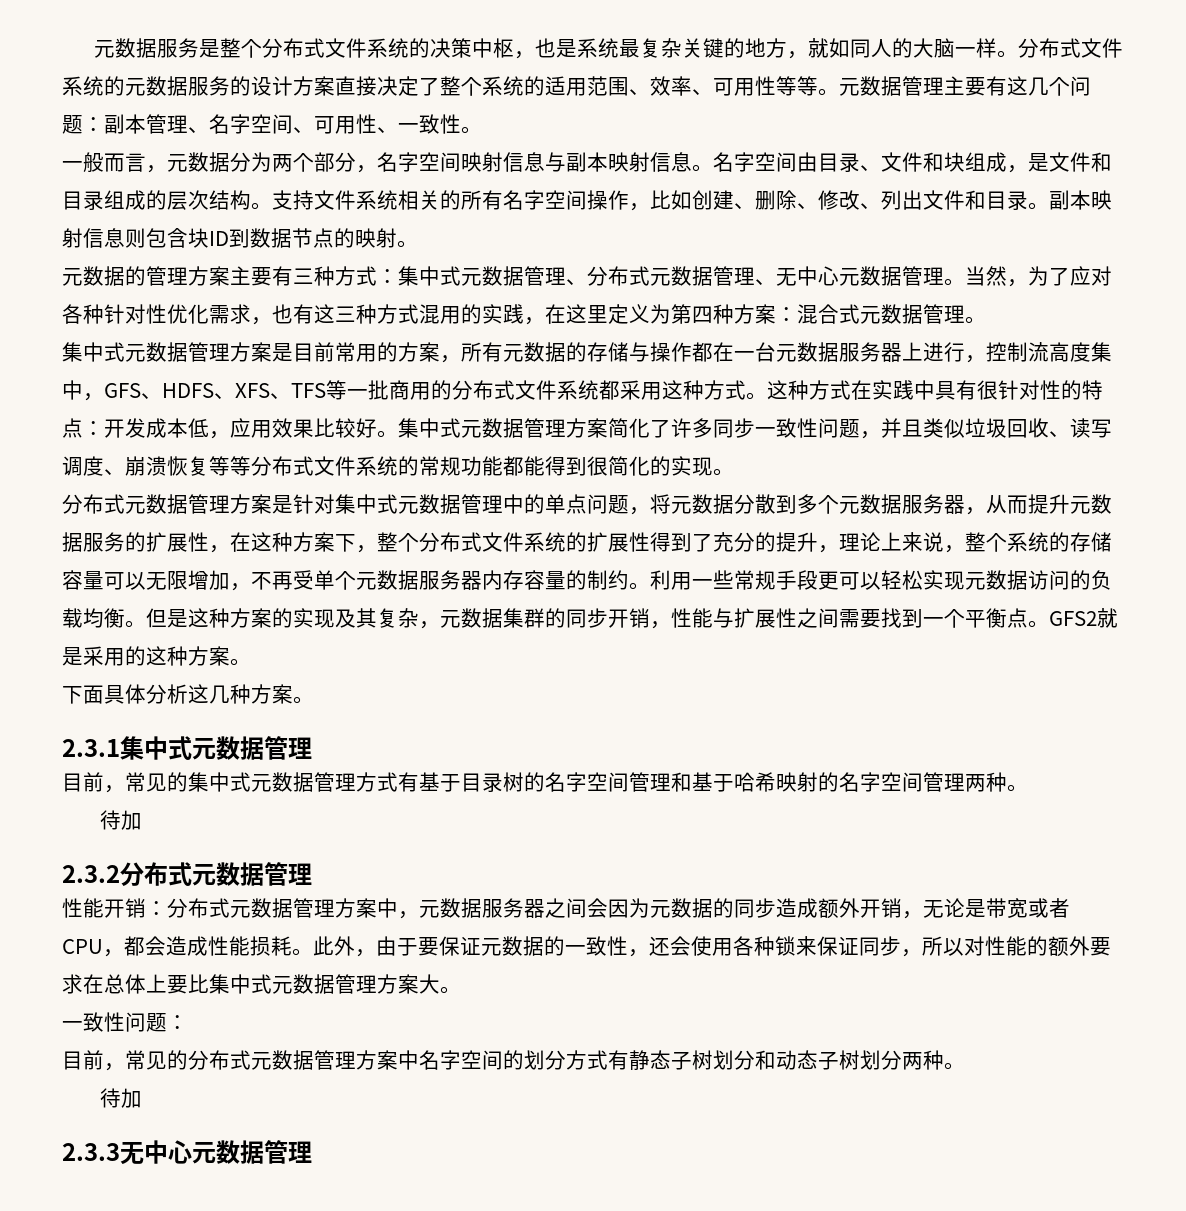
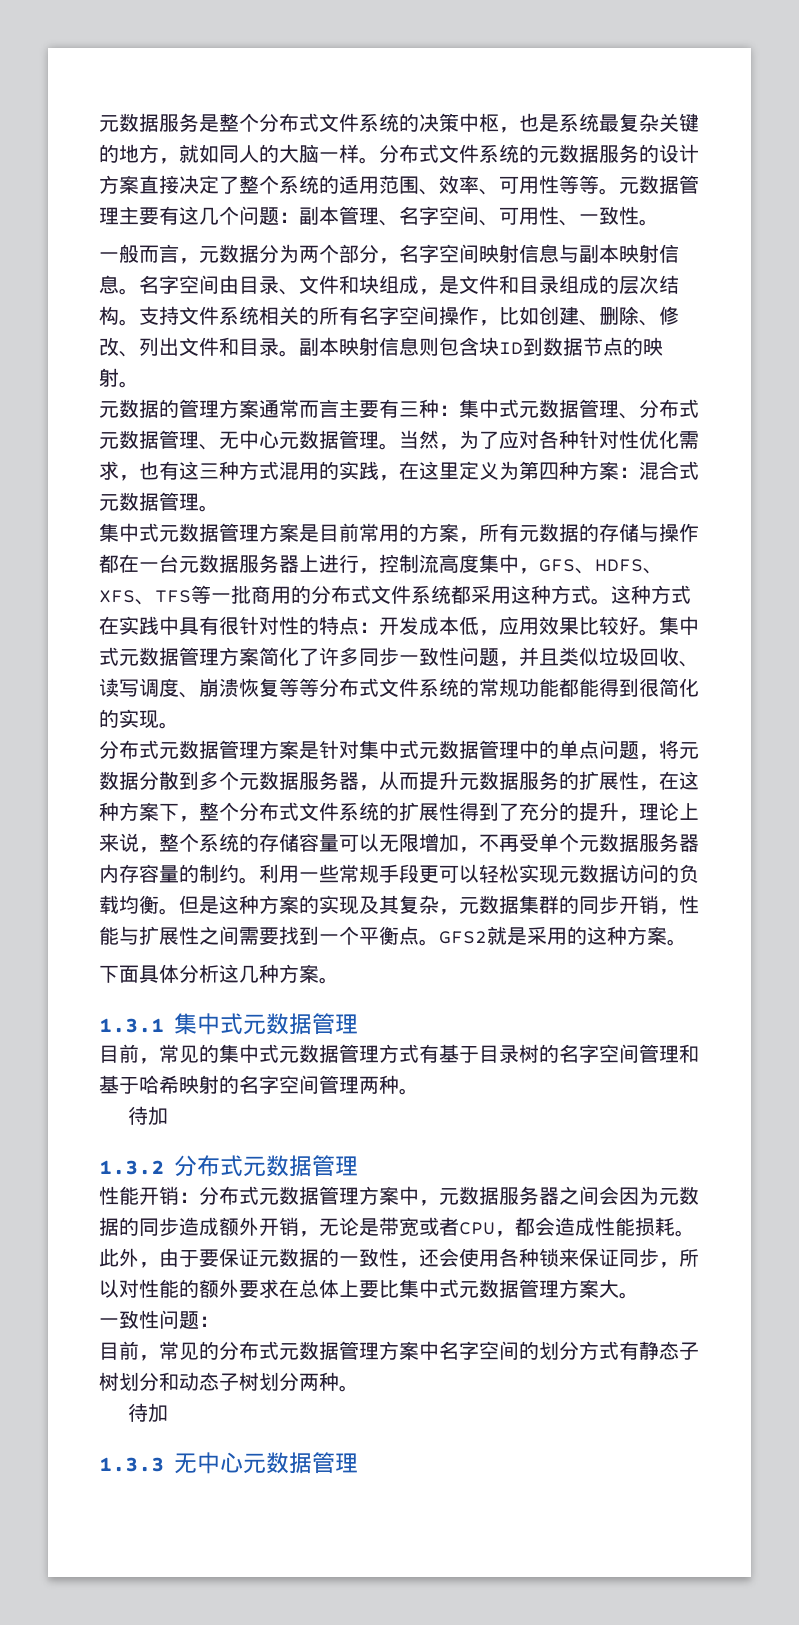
- 元数据的管理方案主要有三种方式：集中式元数据管理、分布式元数据管理、无中心元数据管理。
+ 元数据的管理方案通常而言主要有三种：集中式元数据管理、分布式元数据管理、无中心元数据管理。
- 2.3.1集中式元数据管理
+ 1.3.1集中式元数据管理
- 2.3.2分布式元数据管理
+ 1.3.2分布式元数据管理
- 2.3.3无中心元数据管理
+ 1.3.3无中心元数据管理

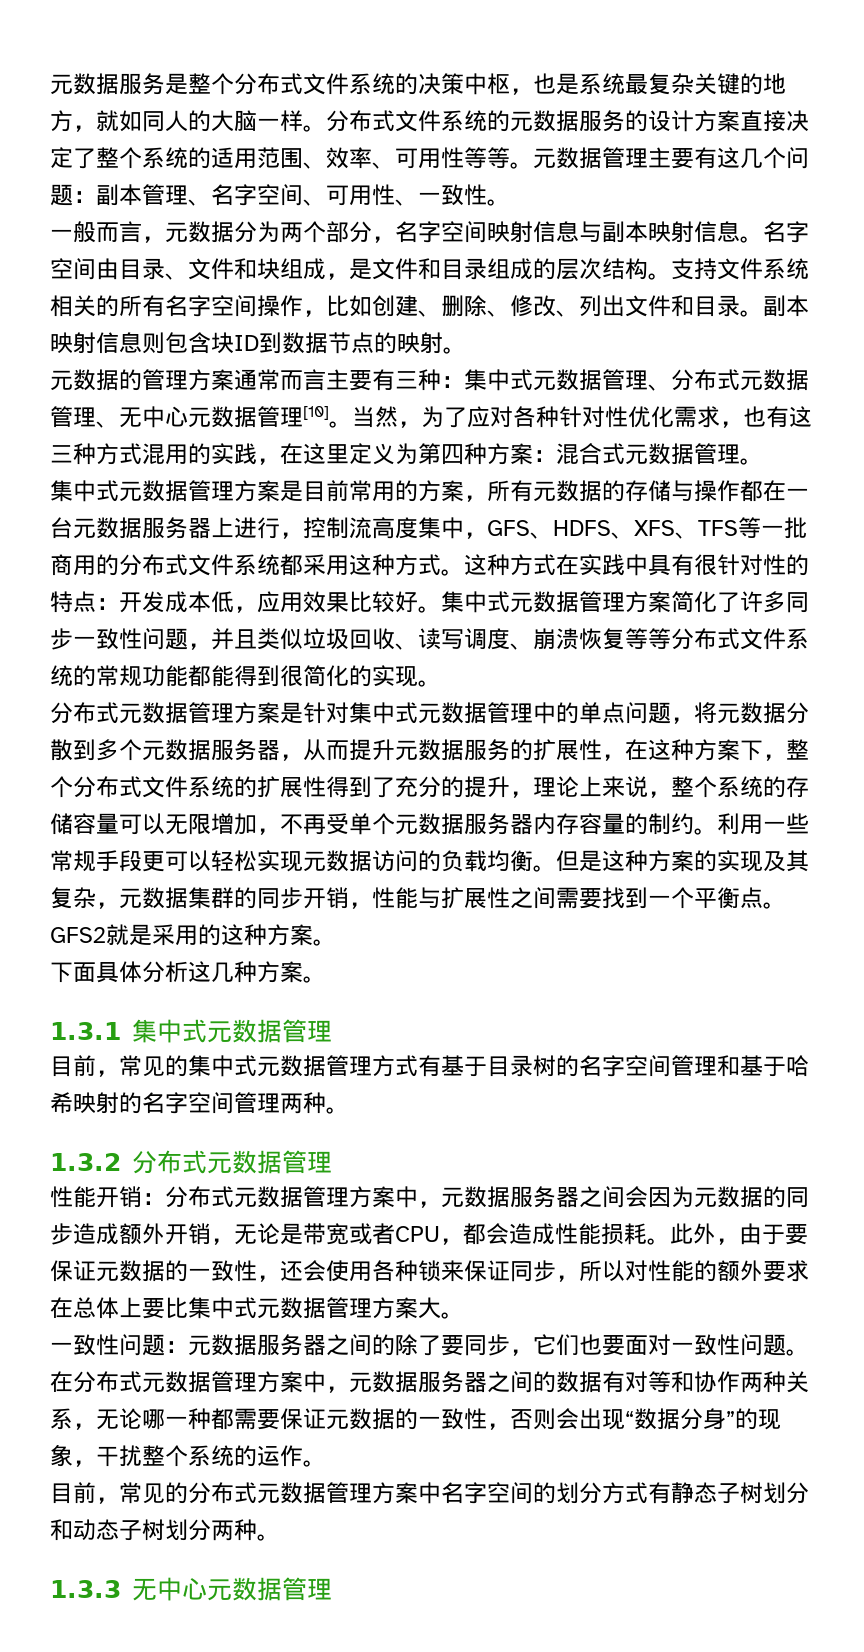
- 元数据的管理方案通常而言主要有三种：集中式元数据管理、分布式元数据管理、无中心元数据管理。
+ 元数据的管理方案通常而言主要有三种：集中式元数据管理、分布式元数据管理、无中心元数据管理[10]。
  目前，常见的集中式元数据管理方式有基于目录树的名字空间管理和基于哈希映射的名字空间管理两种。
- 待加
- 一致性问题：
+ 一致性问题：元数据服务器之间的除了要同步，它们也要面对一致性问题。在分布式元数据管理方案中，元数据服务器之间的数据有对等和协作两种关系，无论哪一种都需要保证元数据的一致性，否则会出现“数据分身”的现象，干扰整个系统的运作。
  目前，常见的分布式元数据管理方案中名字空间的划分方式有静态子树划分和动态子树划分两种。
- 待加

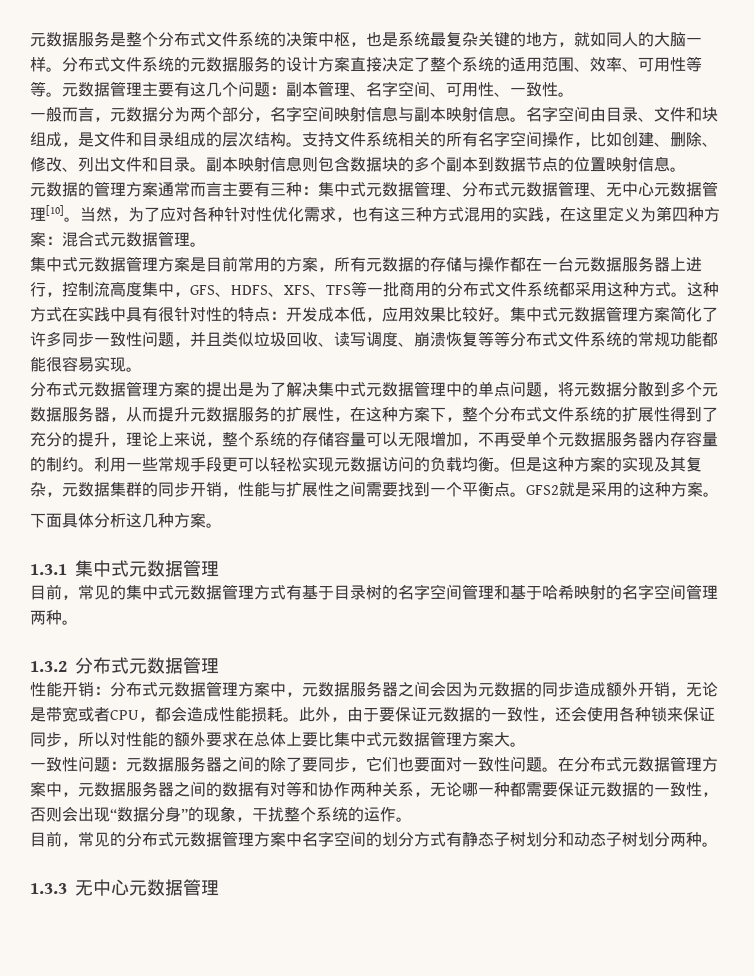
- 副本映射信息则包含块ID到数据节点的映射。
+ 副本映射信息则包含数据块的多个副本到数据节点的位置映射信息。
- 集中式元数据管理方案简化了许多同步一致性问题，并且类似垃圾回收、读写调度、崩溃恢复等等分布式文件系统的常规功能都能得到很简化的实现。
+ 集中式元数据管理方案简化了许多同步一致性问题，并且类似垃圾回收、读写调度、崩溃恢复等等分布式文件系统的常规功能都能很容易实现。
- 分布式元数据管理方案是针对集中式元数据管理中的单点问题，将元数据分散到多个元数据服务器，从而提升元数据服务的扩展性，在这种方案下，整个分布式文件系统的扩展性得到了充分的提升，理论上来说，整个系统的存储容量可以无限增加，不再受单个元数据服务器内存容量的制约。
+ 分布式元数据管理方案的提出是为了解决集中式元数据管理中的单点问题，将元数据分散到多个元数据服务器，从而提升元数据服务的扩展性，在这种方案下，整个分布式文件系统的扩展性得到了充分的提升，理论上来说，整个系统的存储容量可以无限增加，不再受单个元数据服务器内存容量的制约。

